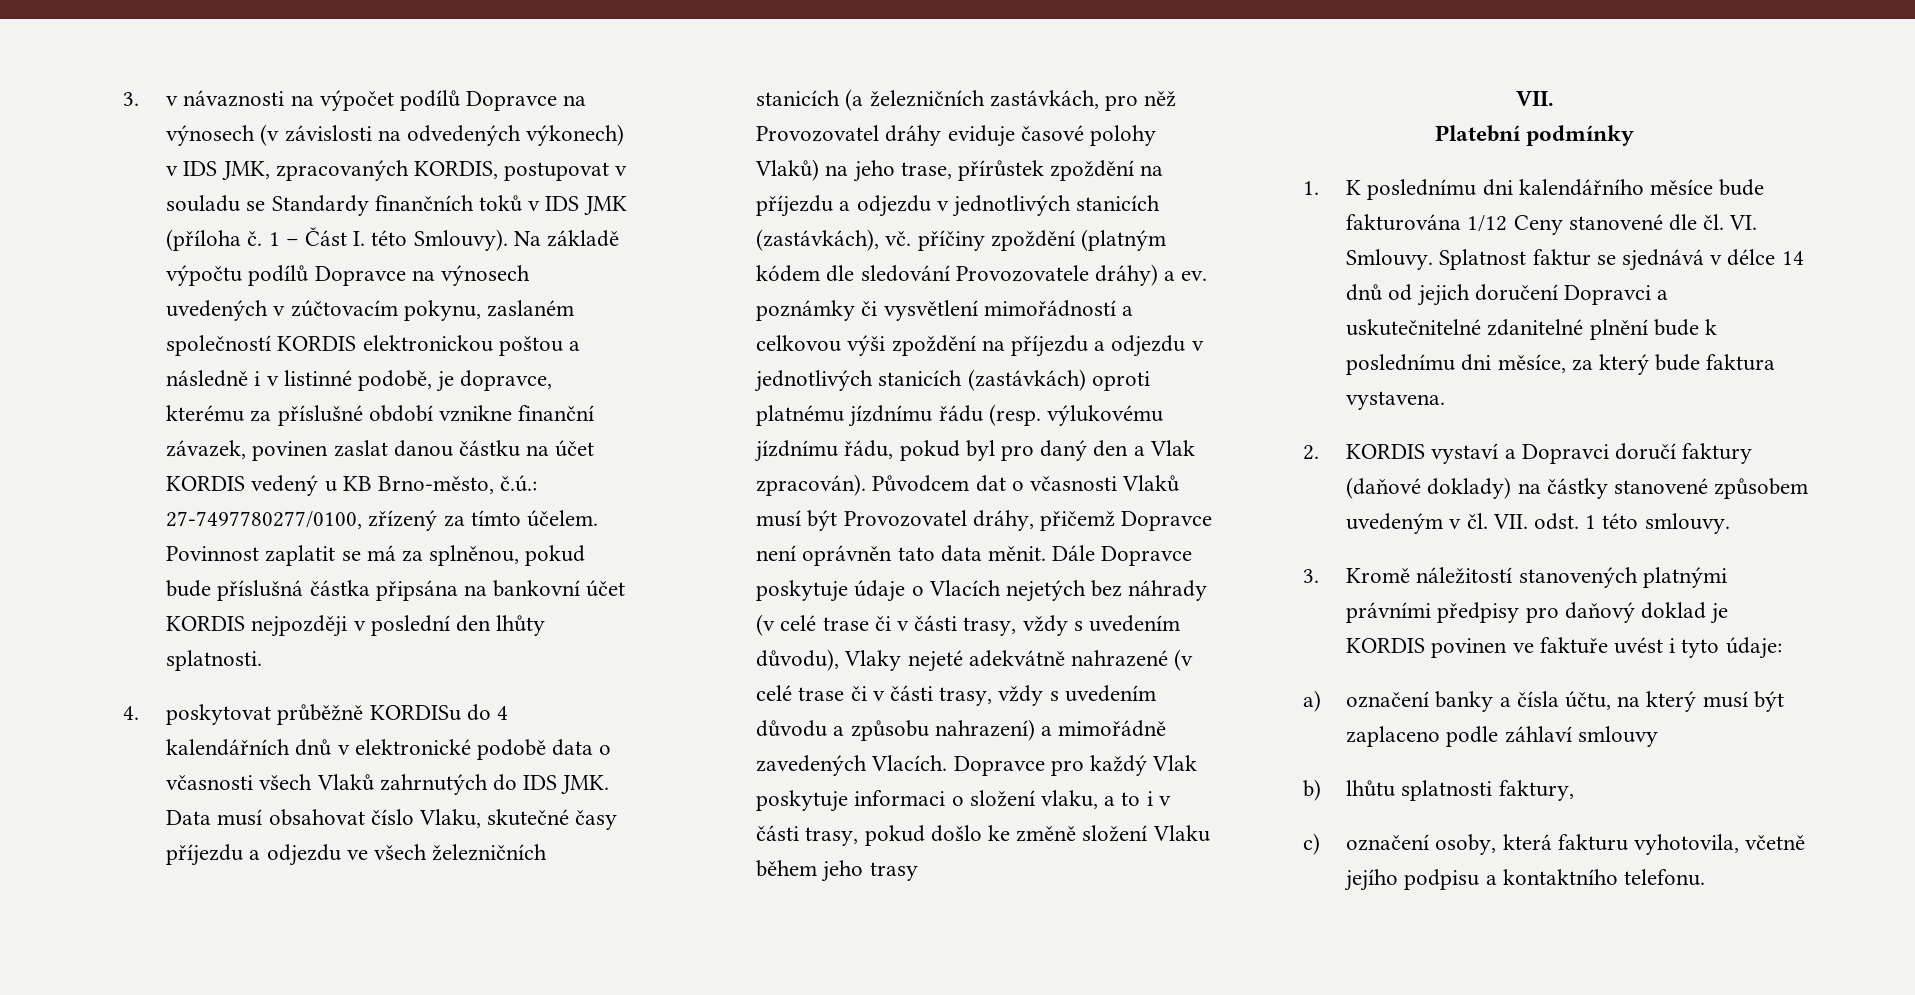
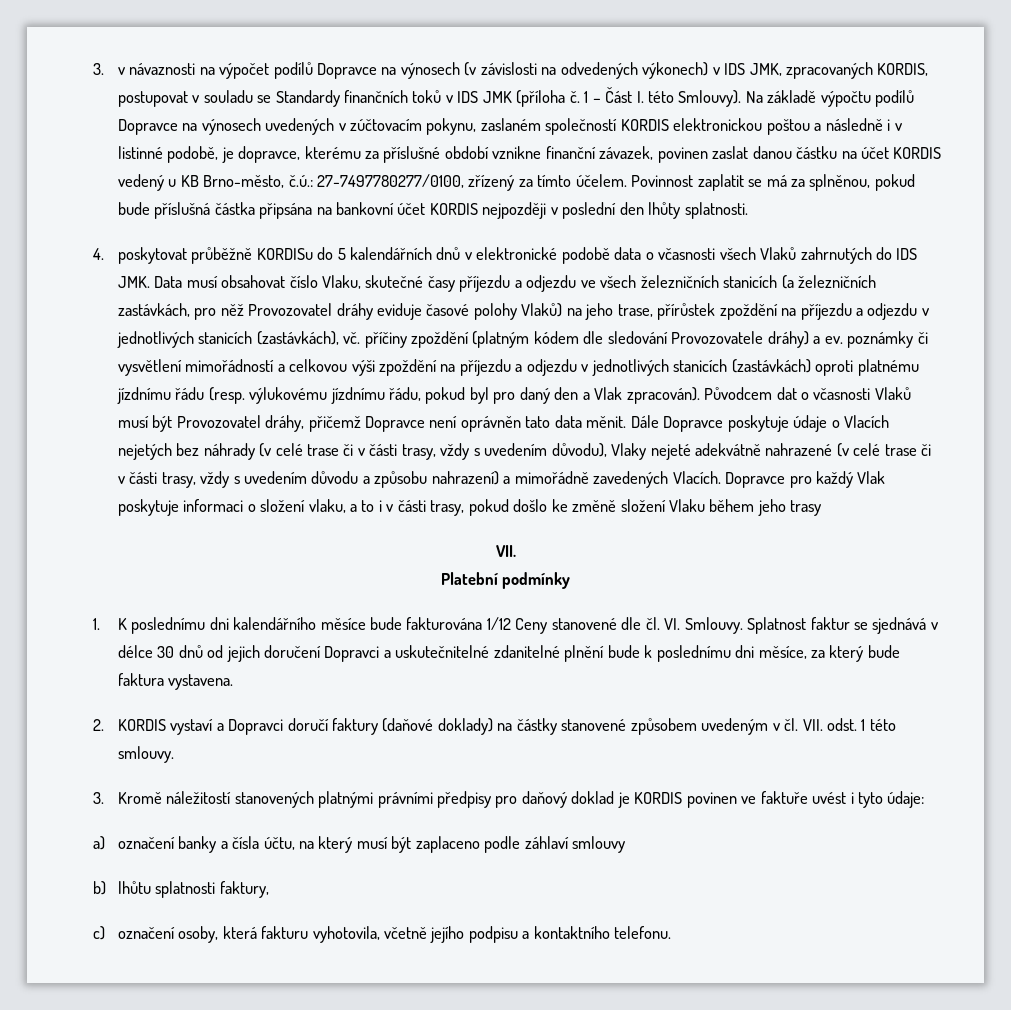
- 4. poskytovat průběžně KORDISu do 4 kalendářních dnů v elektronické podobě data o včasnosti všech Vlaků zahrnutých do IDS JMK. Data musí obsahovat číslo Vlaku, skutečné časy příjezdu a odjezdu ve všech železničních stanicích (a železničních zastávkách, pro něž Provozovatel dráhy eviduje časové polohy Vlaků) na jeho trase, přírůstek zpoždění na příjezdu a odjezdu v jednotlivých stanicích (zastávkách), vč. příčiny zpoždění (platným kódem dle sledování Provozovatele dráhy) a ev. poznámky či vysvětlení mimořádností a celkovou výši zpoždění na příjezdu a odjezdu v jednotlivých stanicích (zastávkách) oproti platnému jízdnímu řádu (resp. výlukovému jízdnímu řádu, pokud byl pro daný den a Vlak zpracován).
+ 4. poskytovat průběžně KORDISu do 5 kalendářních dnů v elektronické podobě data o včasnosti všech Vlaků zahrnutých do IDS JMK. Data musí obsahovat číslo Vlaku, skutečné časy příjezdu a odjezdu ve všech železničních stanicích (a železničních zastávkách, pro něž Provozovatel dráhy eviduje časové polohy Vlaků) na jeho trase, přírůstek zpoždění na příjezdu a odjezdu v jednotlivých stanicích (zastávkách), vč. příčiny zpoždění (platným kódem dle sledování Provozovatele dráhy) a ev. poznámky či vysvětlení mimořádností a celkovou výši zpoždění na příjezdu a odjezdu v jednotlivých stanicích (zastávkách) oproti platnému jízdnímu řádu (resp. výlukovému jízdnímu řádu, pokud byl pro daný den a Vlak zpracován).
- Splatnost faktur se sjednává v délce 14 dnů od jejich doručení Dopravci a uskutečnitelné zdanitelné plnění bude k poslednímu dni měsíce, za který bude faktura vystavena.
+ Splatnost faktur se sjednává v délce 30 dnů od jejich doručení Dopravci a uskutečnitelné zdanitelné plnění bude k poslednímu dni měsíce, za který bude faktura vystavena.

